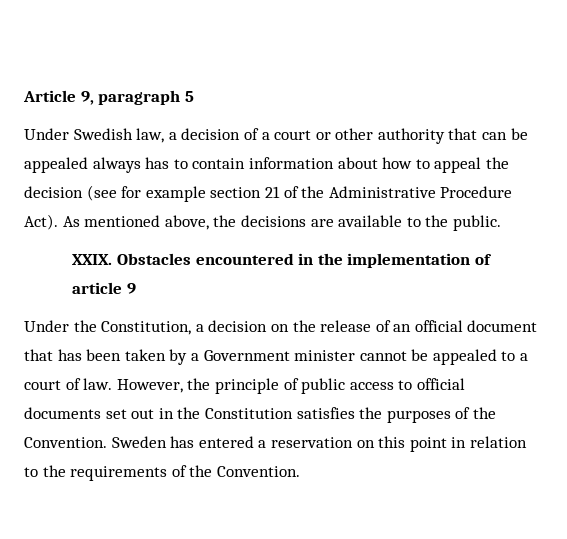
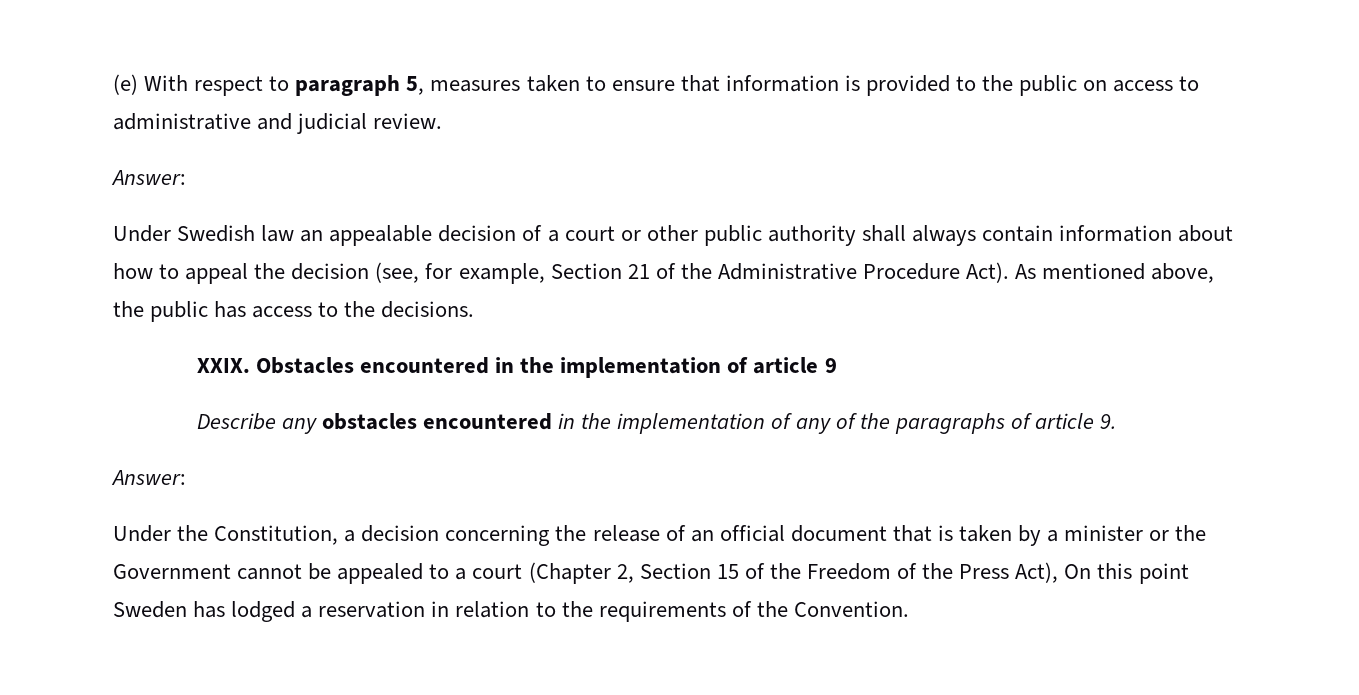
- Article 9, paragraph 5
+ (e) With respect to paragraph 5, measures taken to ensure that information is provided to the public on access to administrative and judicial review.
+ Answer:
- Under Swedish law, a decision of a court or other authority that can be appealed always has to contain information about how to appeal the decision (see for example section 21 of the Administrative Procedure Act).
+ Under Swedish law an appealable decision of a court or other public authority shall always contain information about how to appeal the decision (see, for example, Section 21 of the Administrative Procedure Act).
- As mentioned above, the decisions are available to the public.
+ As mentioned above, the public has access to the decisions.
+ Describe any obstacles encountered in the implementation of any of the paragraphs of article 9.
+ Answer:
- Under the Constitution, a decision on the release of an official document that has been taken by a Government minister cannot be appealed to a court of law. However, the principle of public access to official documents set out in the Constitution satisfies the purposes of the Convention. Sweden has entered a reservation on this point in relation to the requirements of the Convention.
+ Under the Constitution, a decision concerning the release of an official document that is taken by a minister or the Government cannot be appealed to a court (Chapter 2, Section 15 of the Freedom of the Press Act), On this point Sweden has lodged a reservation in relation to the requirements of the Convention.

